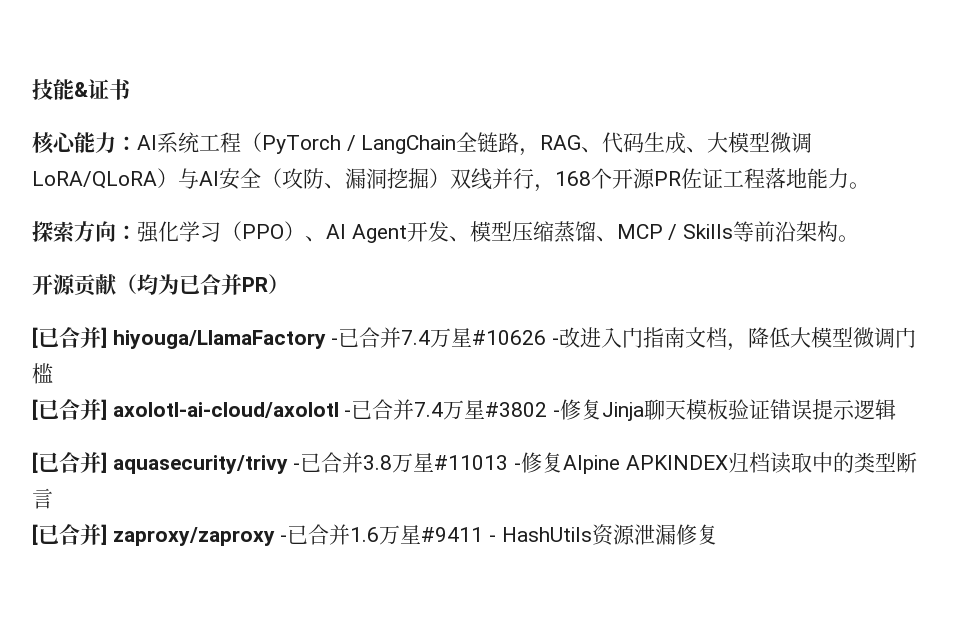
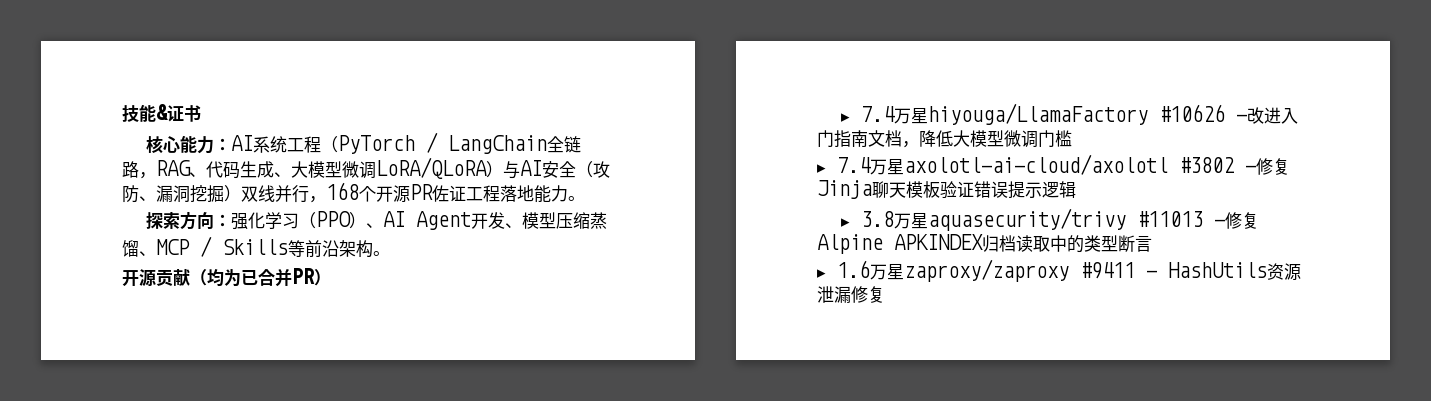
- [已合并] hiyouga/LlamaFactory -已合并7.4万星#10626 -改进入门指南文档，降低大模型微调门槛
+ ▸ 7.4万星hiyouga/LlamaFactory #10626 -改进入门指南文档，降低大模型微调门槛
- [已合并] axolotl-ai-cloud/axolotl -已合并7.4万星#3802 -修复Jinja聊天模板验证错误提示逻辑
+ ▸ 7.4万星axolotl-ai-cloud/axolotl #3802 -修复Jinja聊天模板验证错误提示逻辑
- [已合并] aquasecurity/trivy -已合并3.8万星#11013 -修复Alpine APKINDEX归档读取中的类型断言
+ ▸ 3.8万星aquasecurity/trivy #11013 -修复Alpine APKINDEX归档读取中的类型断言
- [已合并] zaproxy/zaproxy -已合并1.6万星#9411 - HashUtils资源泄漏修复
+ ▸ 1.6万星zaproxy/zaproxy #9411 - HashUtils资源泄漏修复

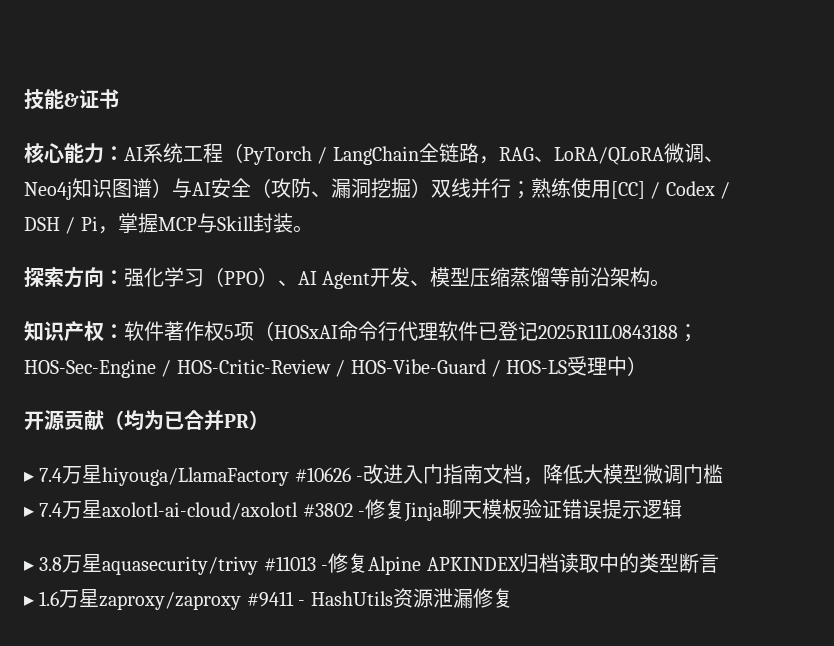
- 核心能力：AI系统工程（PyTorch / LangChain全链路，RAG、代码生成、大模型微调LoRA/QLoRA）与AI安全（攻防、漏洞挖掘）双线并行，168个开源PR佐证工程落地能力。
+ 核心能力：AI系统工程（PyTorch / LangChain全链路，RAG、LoRA/QLoRA微调、Neo4j知识图谱）与AI安全（攻防、漏洞挖掘）双线并行；熟练使用[CC] / Codex / DSH / Pi，掌握MCP与Skill封装。
- 探索方向：强化学习（PPO）、AI Agent开发、模型压缩蒸馏、MCP / Skills等前沿架构。
+ 探索方向：强化学习（PPO）、AI Agent开发、模型压缩蒸馏等前沿架构。
+ 知识产权：软件著作权5项（HOSxAI命令行代理软件已登记2025R11L0843188；HOS-Sec-Engine / HOS-Critic-Review / HOS-Vibe-Guard / HOS-LS受理中）

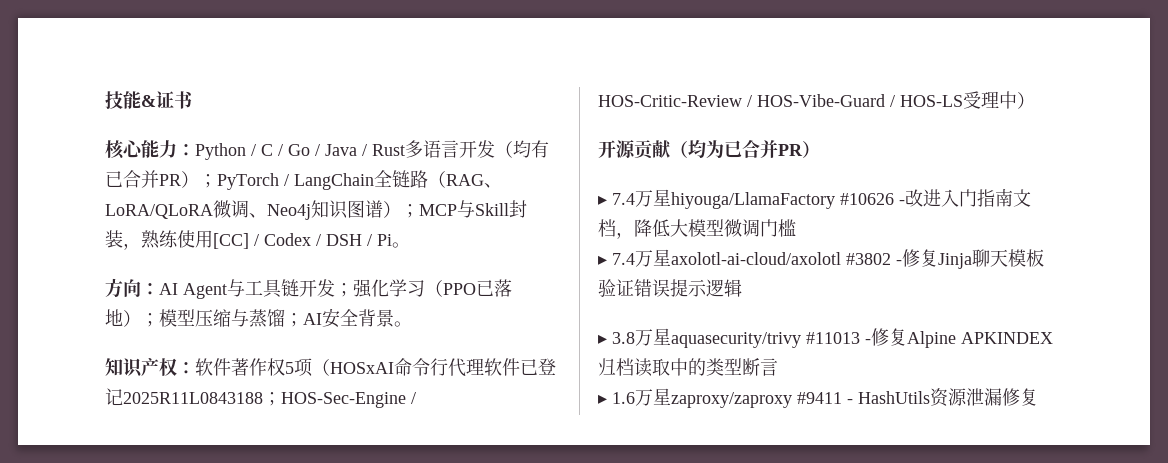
- 核心能力：AI系统工程（PyTorch / LangChain全链路，RAG、LoRA/QLoRA微调、Neo4j知识图谱）与AI安全（攻防、漏洞挖掘）双线并行；熟练使用[CC] / Codex / DSH / Pi，掌握MCP与Skill封装。
- 探索方向：强化学习（PPO）、AI Agent开发、模型压缩蒸馏等前沿架构。
+ 核心能力：Python / C / Go / Java / Rust多语言开发（均有已合并PR）；PyTorch / LangChain全链路（RAG、LoRA/QLoRA微调、Neo4j知识图谱）；MCP与Skill封装，熟练使用[CC] / Codex / DSH / Pi。
+ 方向：AI Agent与工具链开发；强化学习（PPO已落地）；模型压缩与蒸馏；AI安全背景。

